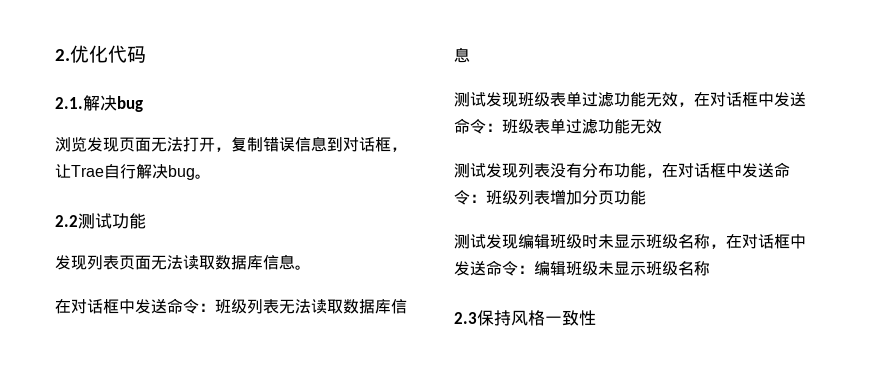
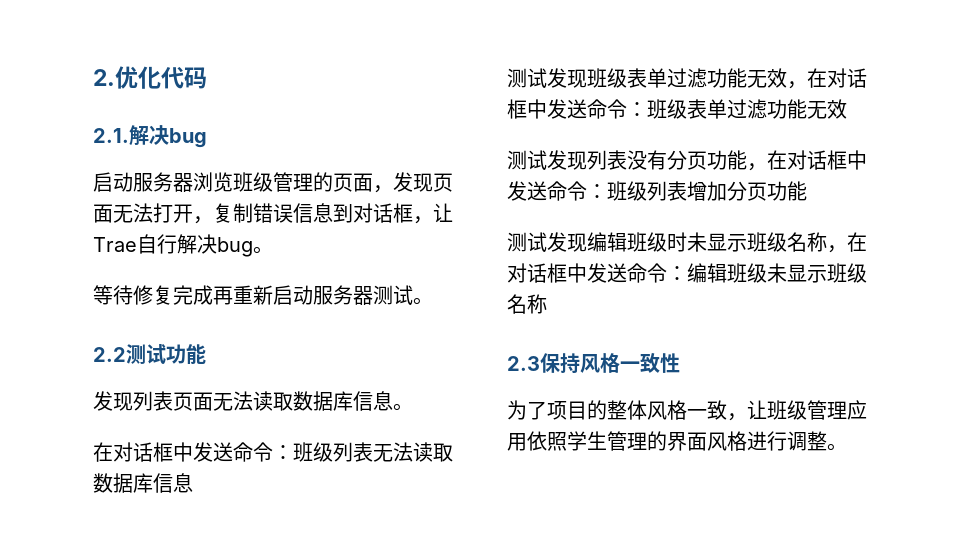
- 浏览发现页面无法打开，复制错误信息到对话框，让Trae自行解决bug。
+ 启动服务器浏览班级管理的页面，发现页面无法打开，复制错误信息到对话框，让Trae自行解决bug。
+ 等待修复完成再重新启动服务器测试。
- 测试发现列表没有分布功能，在对话框中发送命令：班级列表增加分页功能
+ 测试发现列表没有分页功能，在对话框中发送命令：班级列表增加分页功能
+ 为了项目的整体风格一致，让班级管理应用依照学生管理的界面风格进行调整。

